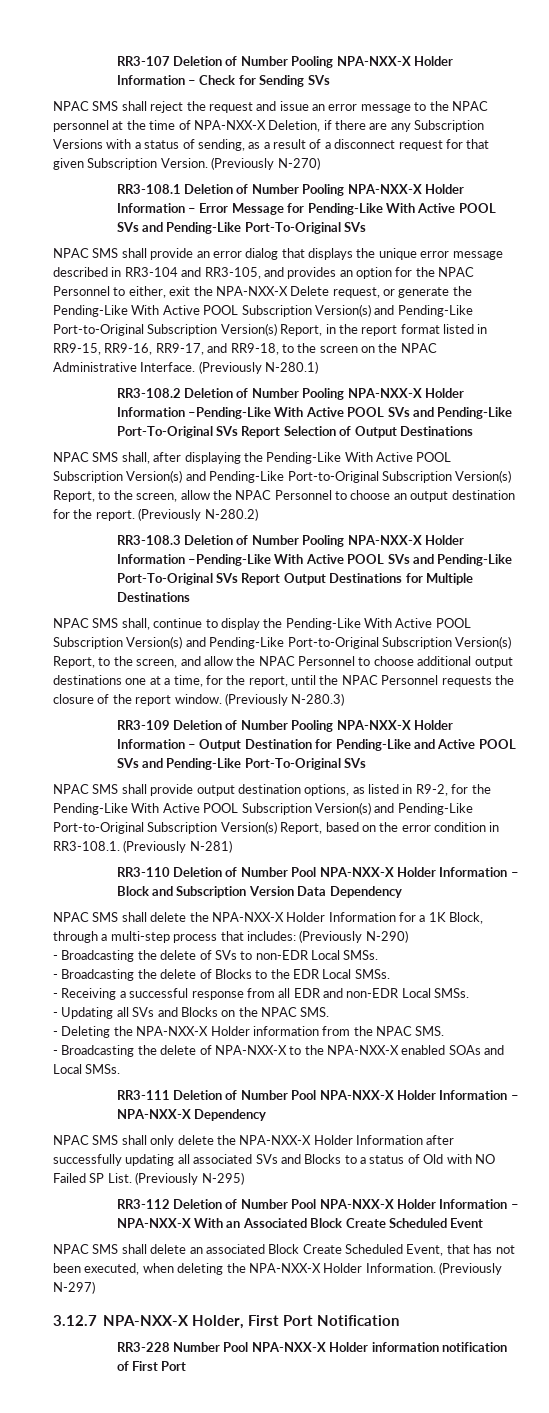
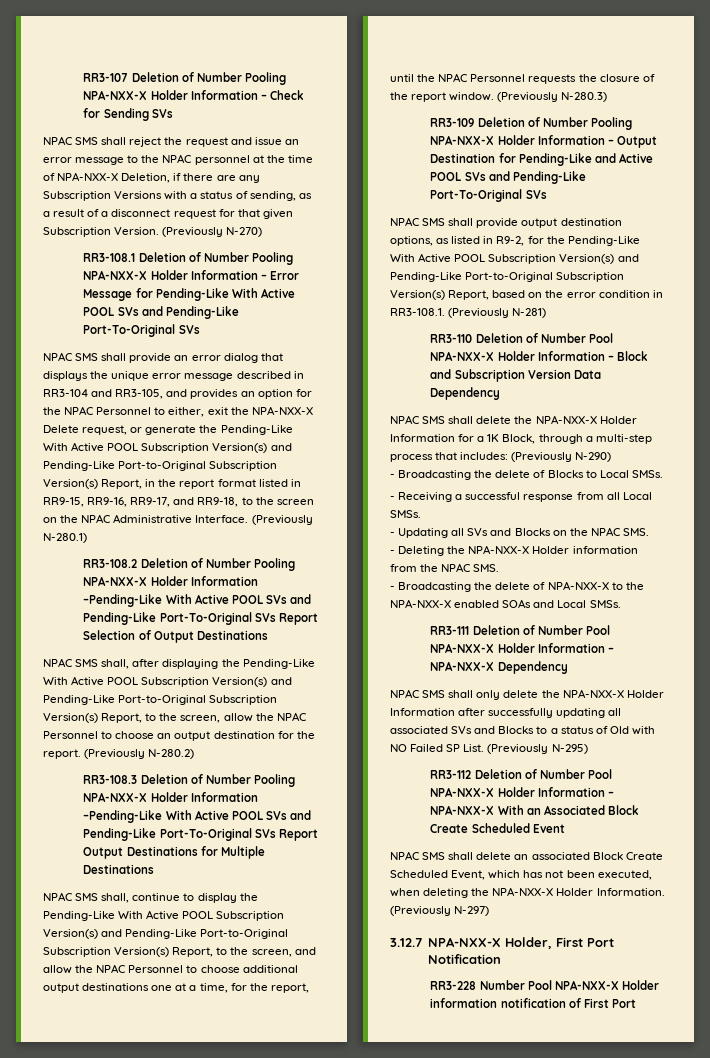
- - Broadcasting the delete of SVs to non-EDR Local SMSs.
- - Broadcasting the delete of Blocks to the EDR Local SMSs.
+ - Broadcasting the delete of Blocks to Local SMSs.
- - Receiving a successful response from all EDR and non-EDR Local SMSs.
+ - Receiving a successful response from all Local SMSs.
- NPAC SMS shall delete an associated Block Create Scheduled Event, that has not been executed, when deleting the NPA-NXX-X Holder Information.
+ NPAC SMS shall delete an associated Block Create Scheduled Event, which has not been executed, when deleting the NPA-NXX-X Holder Information.

